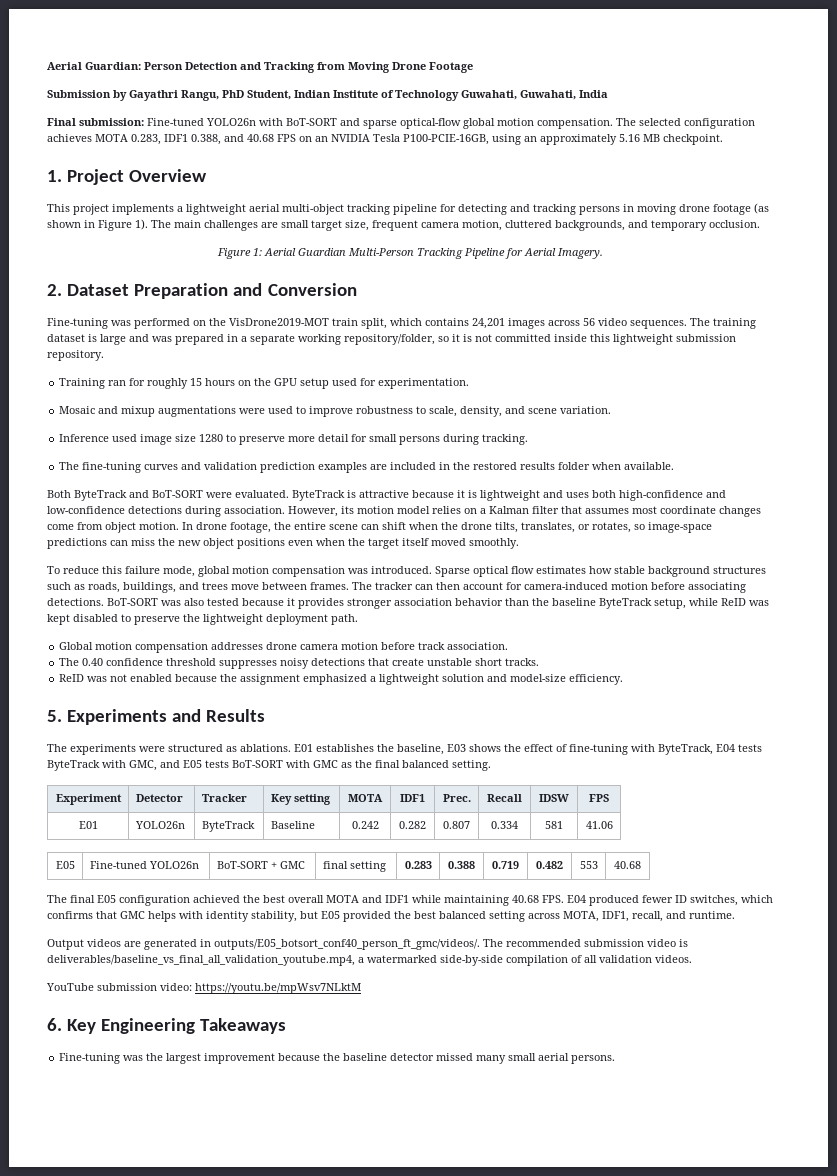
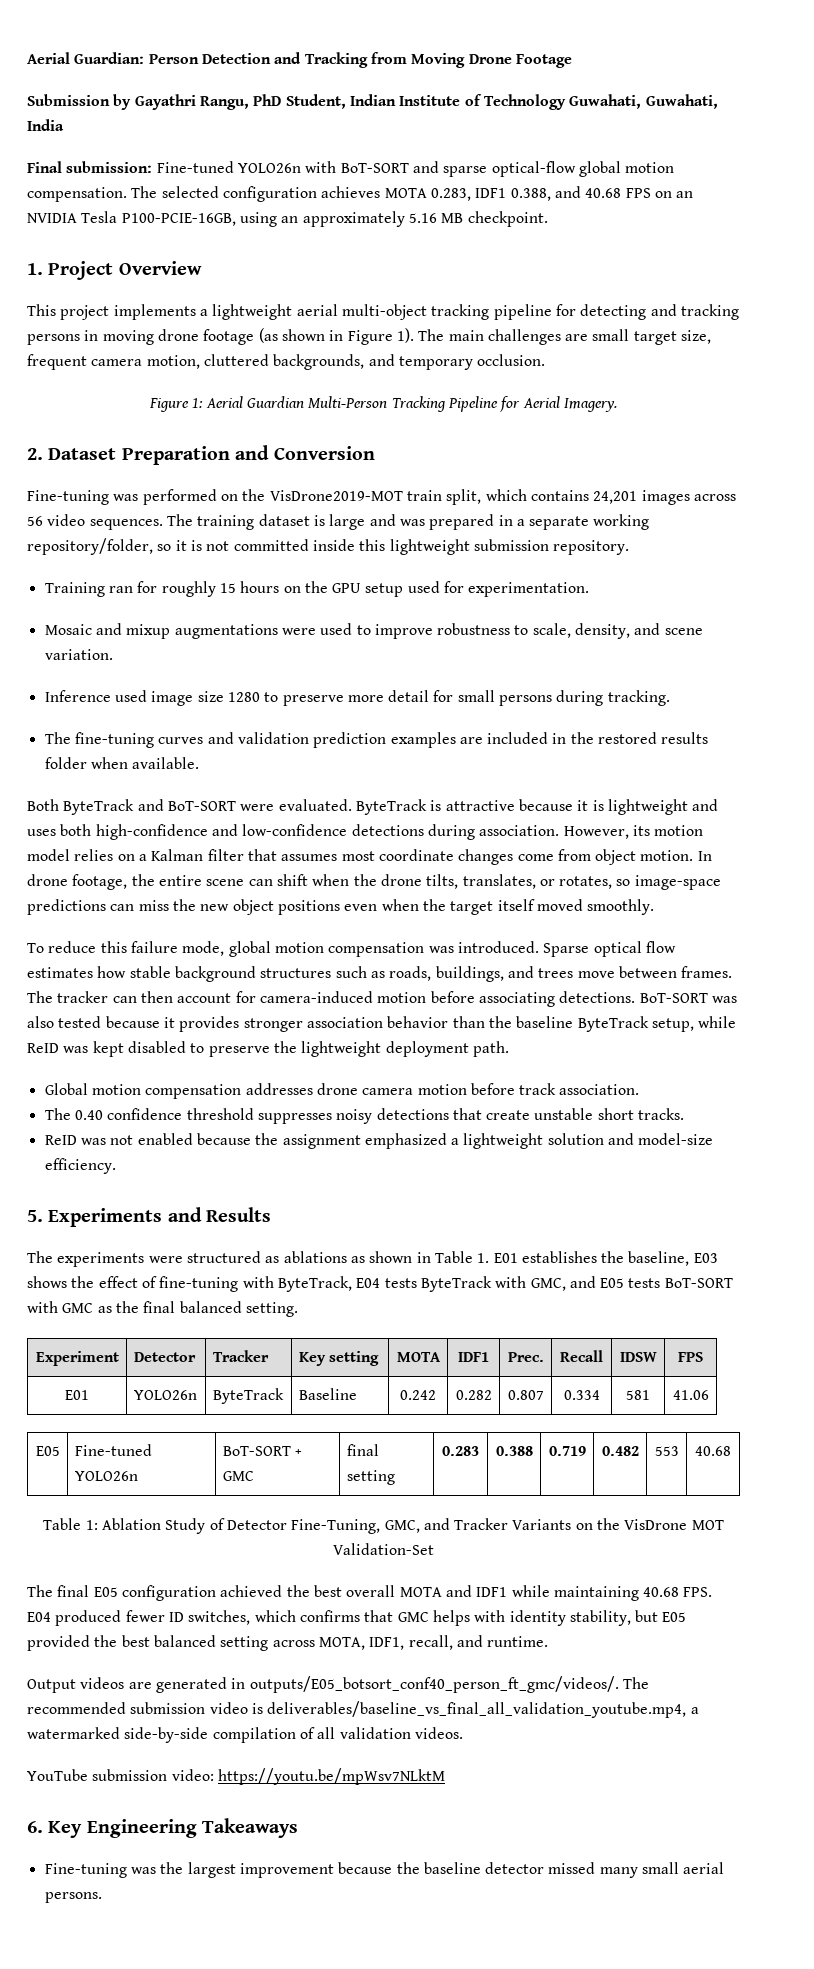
- The experiments were structured as ablations. E01 establishes the baseline, E03 shows the effect of fine-tuning with ByteTrack, E04 tests ByteTrack with GMC, and E05 tests BoT-SORT with GMC as the final balanced setting.
+ The experiments were structured as ablations as shown in Table 1. E01 establishes the baseline, E03 shows the effect of fine-tuning with ByteTrack, E04 tests ByteTrack with GMC, and E05 tests BoT-SORT with GMC as the final balanced setting.
+ Table 1: Ablation Study of Detector Fine-Tuning, GMC, and Tracker Variants on the VisDrone MOT Validation-Set

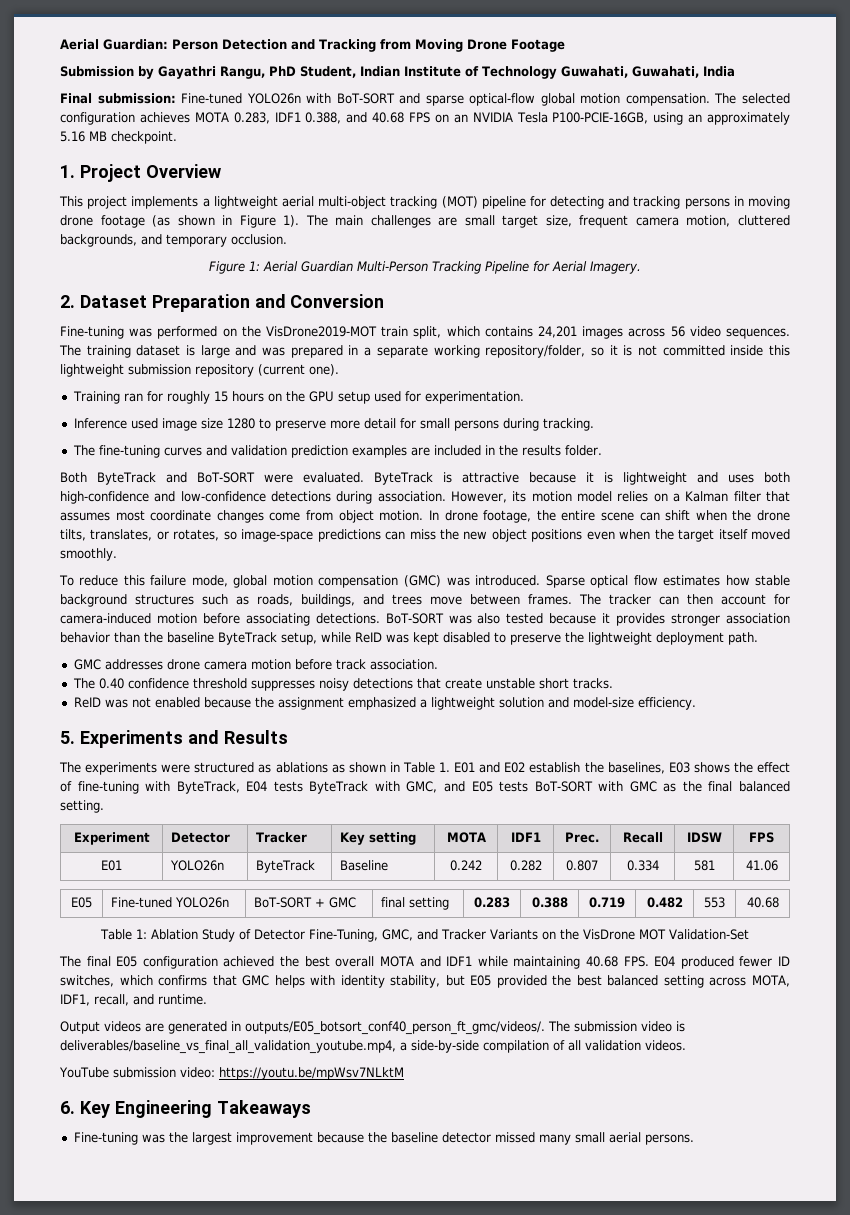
- This project implements a lightweight aerial multi-object tracking pipeline for detecting and tracking persons in moving drone footage (as shown in Figure 1).
+ This project implements a lightweight aerial multi-object tracking (MOT) pipeline for detecting and tracking persons in moving drone footage (as shown in Figure 1).
- The training dataset is large and was prepared in a separate working repository/folder, so it is not committed inside this lightweight submission repository.
+ The training dataset is large and was prepared in a separate working repository/folder, so it is not committed inside this lightweight submission repository (current one).
- Mosaic and mixup augmentations were used to improve robustness to scale, density, and scene variation.
- The fine-tuning curves and validation prediction examples are included in the restored results folder when available.
+ The fine-tuning curves and validation prediction examples are included in the results folder.
- To reduce this failure mode, global motion compensation was introduced.
+ To reduce this failure mode, global motion compensation (GMC) was introduced.
- Global motion compensation addresses drone camera motion before track association.
+ GMC addresses drone camera motion before track association.
- The experiments were structured as ablations as shown in Table 1. E01 establishes the baseline, E03 shows the effect of fine-tuning with ByteTrack, E04 tests ByteTrack with GMC, and E05 tests BoT-SORT with GMC as the final balanced setting.
+ The experiments were structured as ablations as shown in Table 1. E01 and E02 establish the baselines, E03 shows the effect of fine-tuning with ByteTrack, E04 tests ByteTrack with GMC, and E05 tests BoT-SORT with GMC as the final balanced setting.
- The recommended submission video is deliverables/baseline_vs_final_all_validation_youtube.mp4, a watermarked side-by-side compilation of all validation videos.
+ The submission video is deliverables/baseline_vs_final_all_validation_youtube.mp4, a side-by-side compilation of all validation videos.

